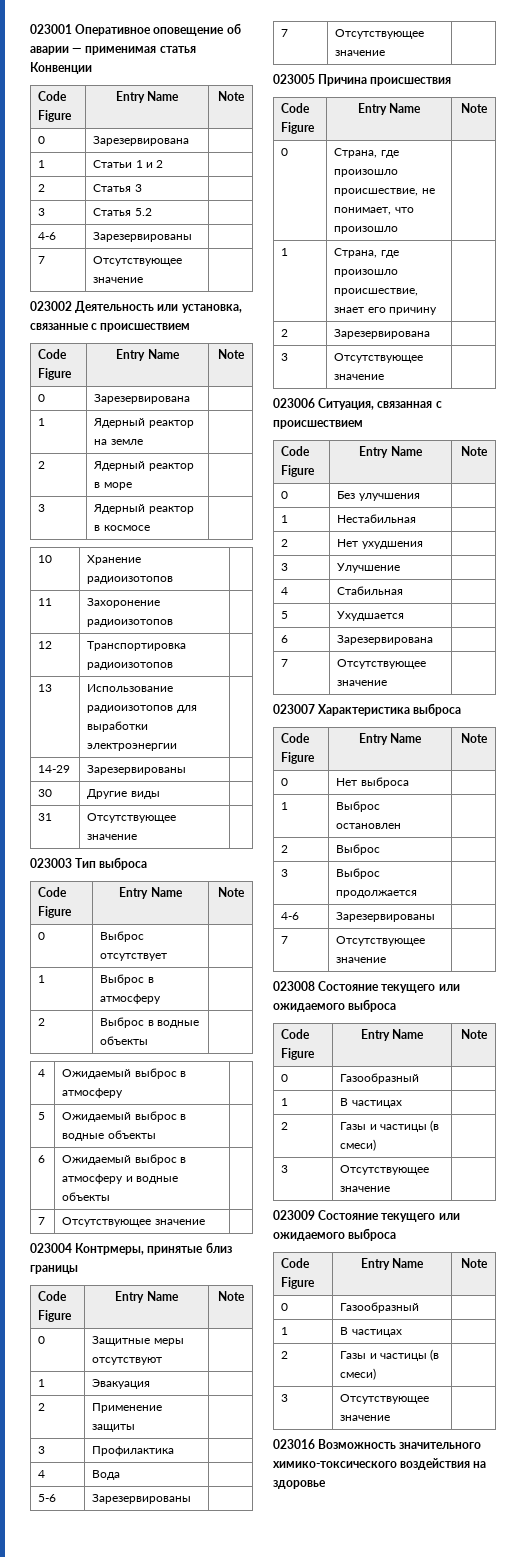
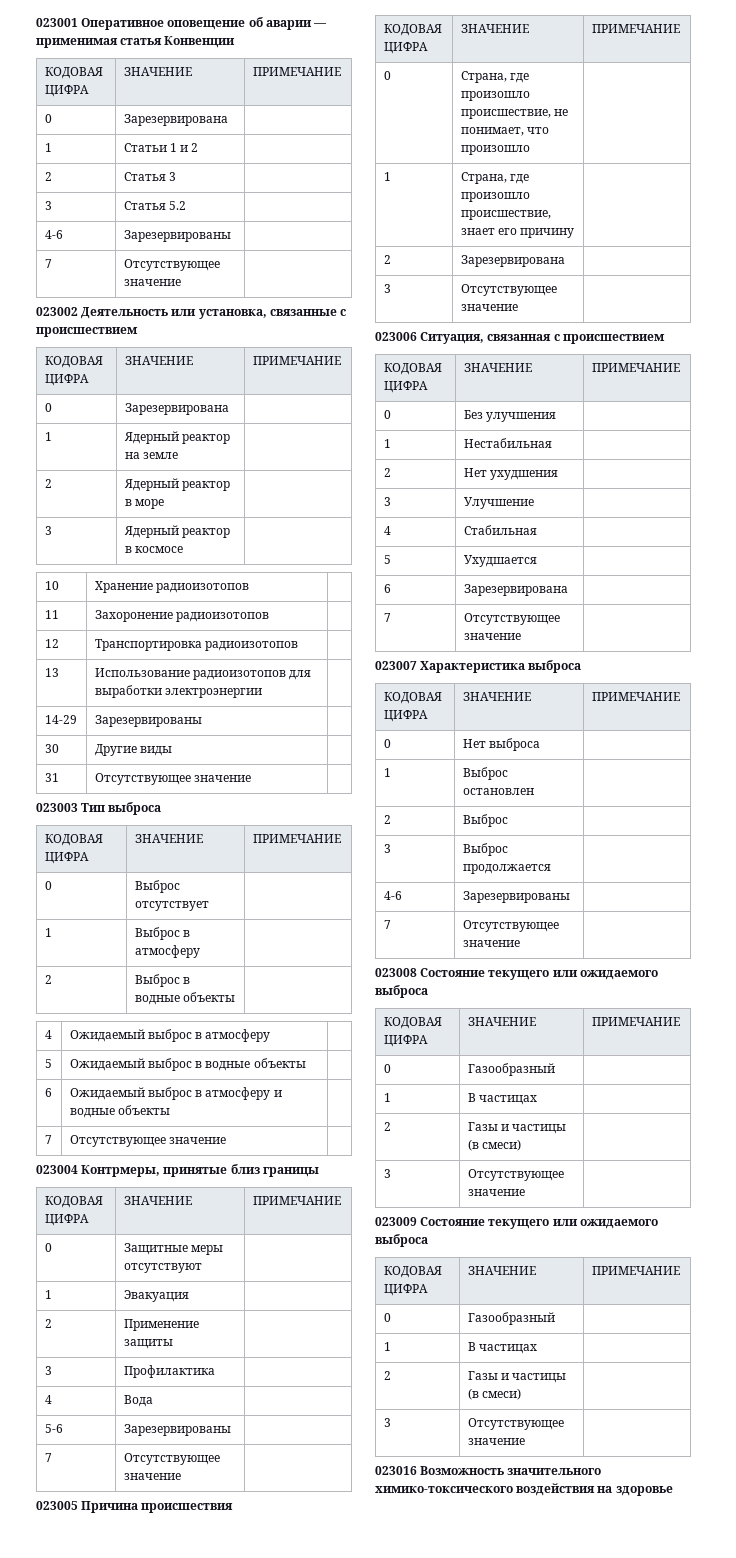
  023001 Оперативное оповещение об аварии — применимая статья Конвенции
- Code Figure | Entry Name | Note
+ КОДОВАЯ ЦИФРА | ЗНАЧЕНИЕ | ПРИМЕЧАНИЕ
  023002 Деятельность или установка, связанные с происшествием
- Code Figure | Entry Name | Note
+ КОДОВАЯ ЦИФРА | ЗНАЧЕНИЕ | ПРИМЕЧАНИЕ
  023003 Тип выброса
- Code Figure | Entry Name | Note
+ КОДОВАЯ ЦИФРА | ЗНАЧЕНИЕ | ПРИМЕЧАНИЕ
  023004 Контрмеры, принятые близ границы
- Code Figure | Entry Name | Note
+ КОДОВАЯ ЦИФРА | ЗНАЧЕНИЕ | ПРИМЕЧАНИЕ
  023005 Причина происшествия
- Code Figure | Entry Name | Note
+ КОДОВАЯ ЦИФРА | ЗНАЧЕНИЕ | ПРИМЕЧАНИЕ
  023006 Ситуация, связанная с происшествием
- Code Figure | Entry Name | Note
+ КОДОВАЯ ЦИФРА | ЗНАЧЕНИЕ | ПРИМЕЧАНИЕ
  023007 Характеристика выброса
- Code Figure | Entry Name | Note
+ КОДОВАЯ ЦИФРА | ЗНАЧЕНИЕ | ПРИМЕЧАНИЕ
  023008 Состояние текущего или ожидаемого выброса
- Code Figure | Entry Name | Note
+ КОДОВАЯ ЦИФРА | ЗНАЧЕНИЕ | ПРИМЕЧАНИЕ
  023009 Состояние текущего или ожидаемого выброса
- Code Figure | Entry Name | Note
+ КОДОВАЯ ЦИФРА | ЗНАЧЕНИЕ | ПРИМЕЧАНИЕ

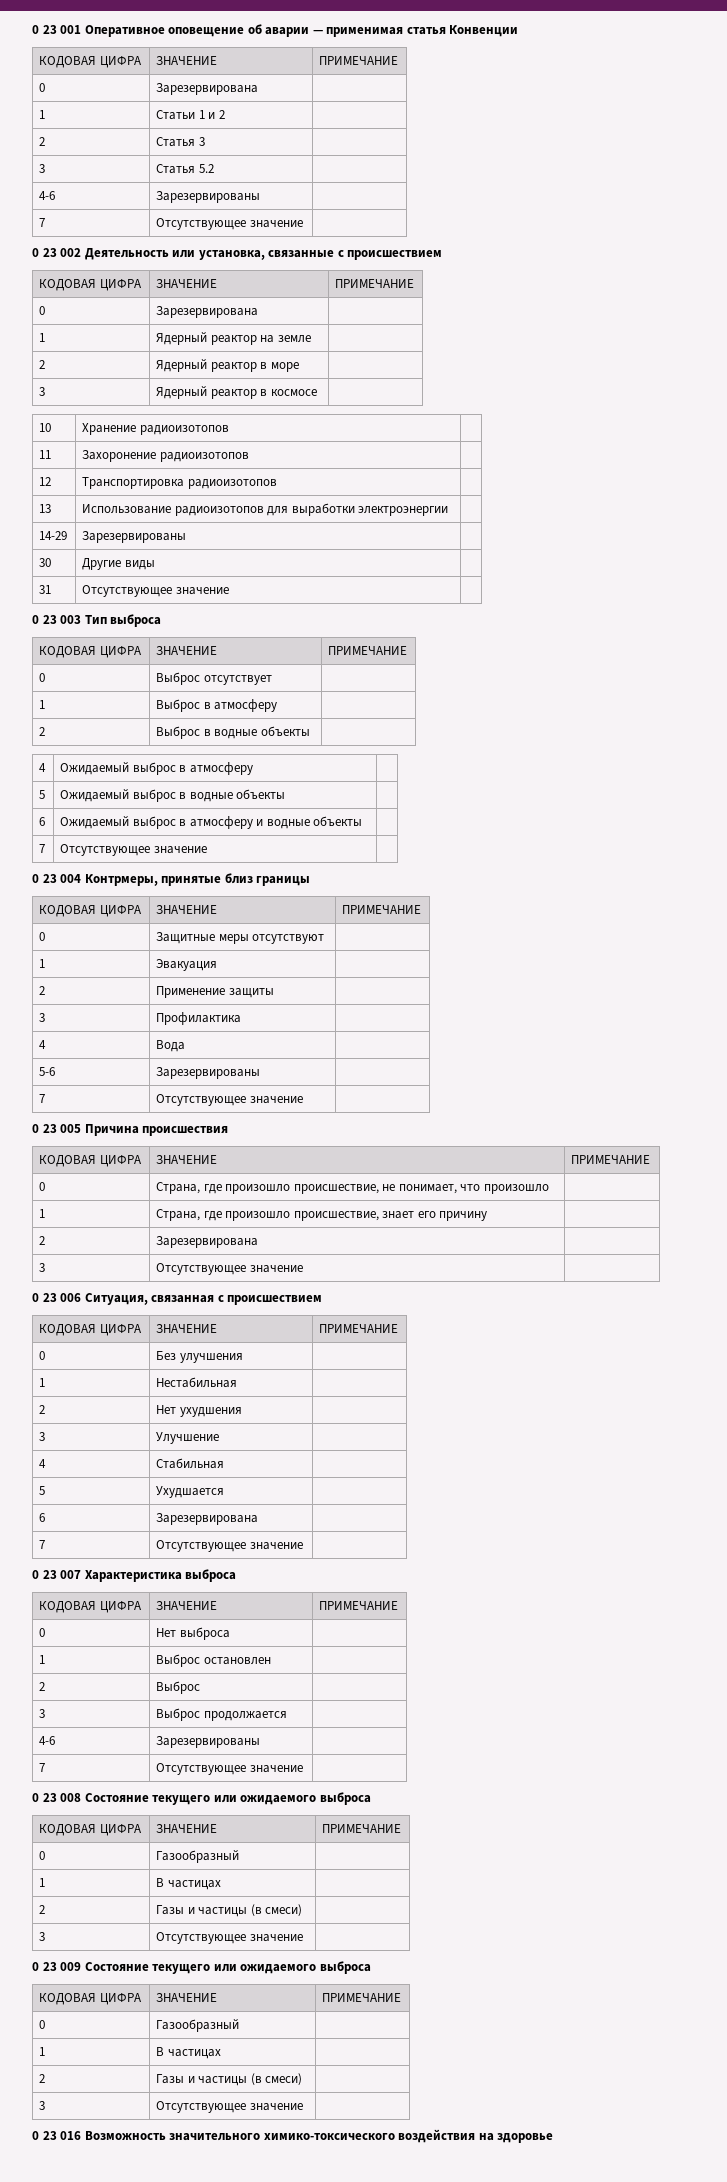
- 023001 Оперативное оповещение об аварии — применимая статья Конвенции
+ 0 23 001 Оперативное оповещение об аварии — применимая статья Конвенции
- 023002 Деятельность или установка, связанные с происшествием
+ 0 23 002 Деятельность или установка, связанные с происшествием
- 023003 Тип выброса
+ 0 23 003 Тип выброса
- 023004 Контрмеры, принятые близ границы
+ 0 23 004 Контрмеры, принятые близ границы
- 023005 Причина происшествия
+ 0 23 005 Причина происшествия
- 023006 Ситуация, связанная с происшествием
+ 0 23 006 Ситуация, связанная с происшествием
- 023007 Характеристика выброса
+ 0 23 007 Характеристика выброса
- 023008 Состояние текущего или ожидаемого выброса
+ 0 23 008 Состояние текущего или ожидаемого выброса
- 023009 Состояние текущего или ожидаемого выброса
+ 0 23 009 Состояние текущего или ожидаемого выброса
- 023016 Возможность значительного химико-токсического воздействия на здоровье
+ 0 23 016 Возможность значительного химико-токсического воздействия на здоровье

